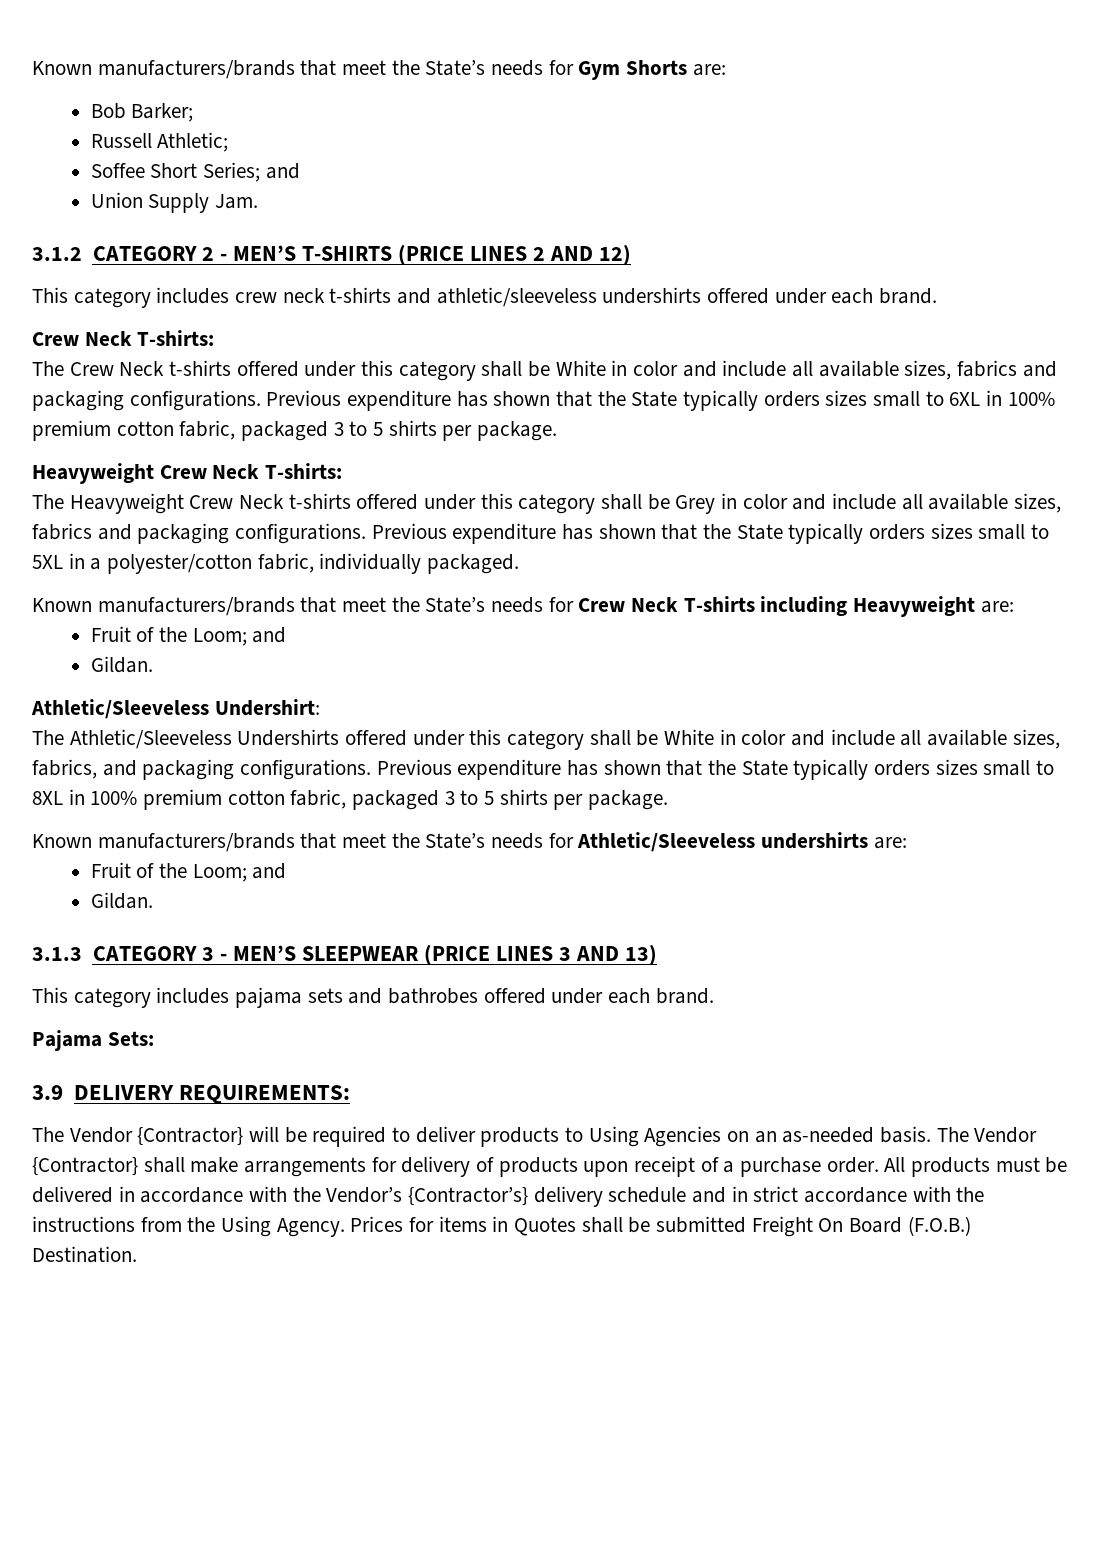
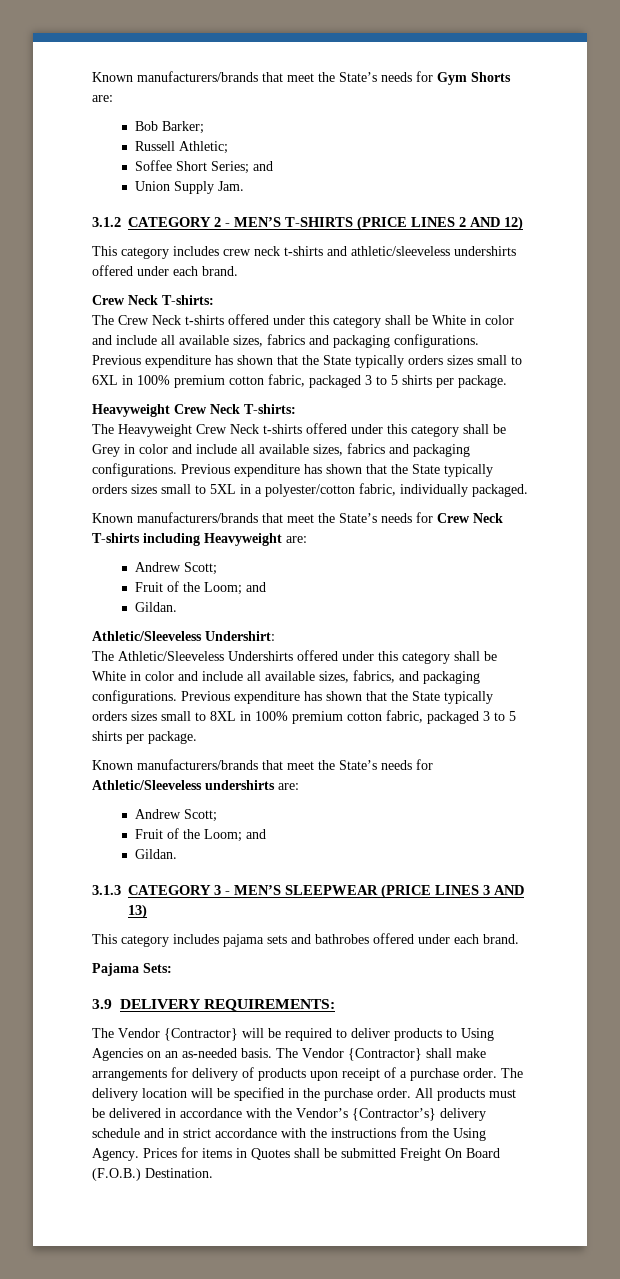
  Known manufacturers/brands that meet the State’s needs for Crew Neck T-shirts including Heavyweight are:
+ Andrew Scott;
  Known manufacturers/brands that meet the State’s needs for Athletic/Sleeveless undershirts are:
+ Andrew Scott;
+ The delivery location will be specified in the purchase order.

